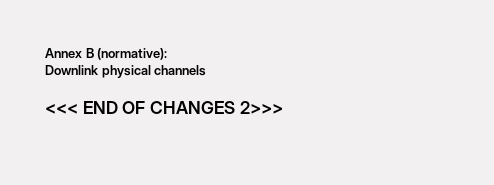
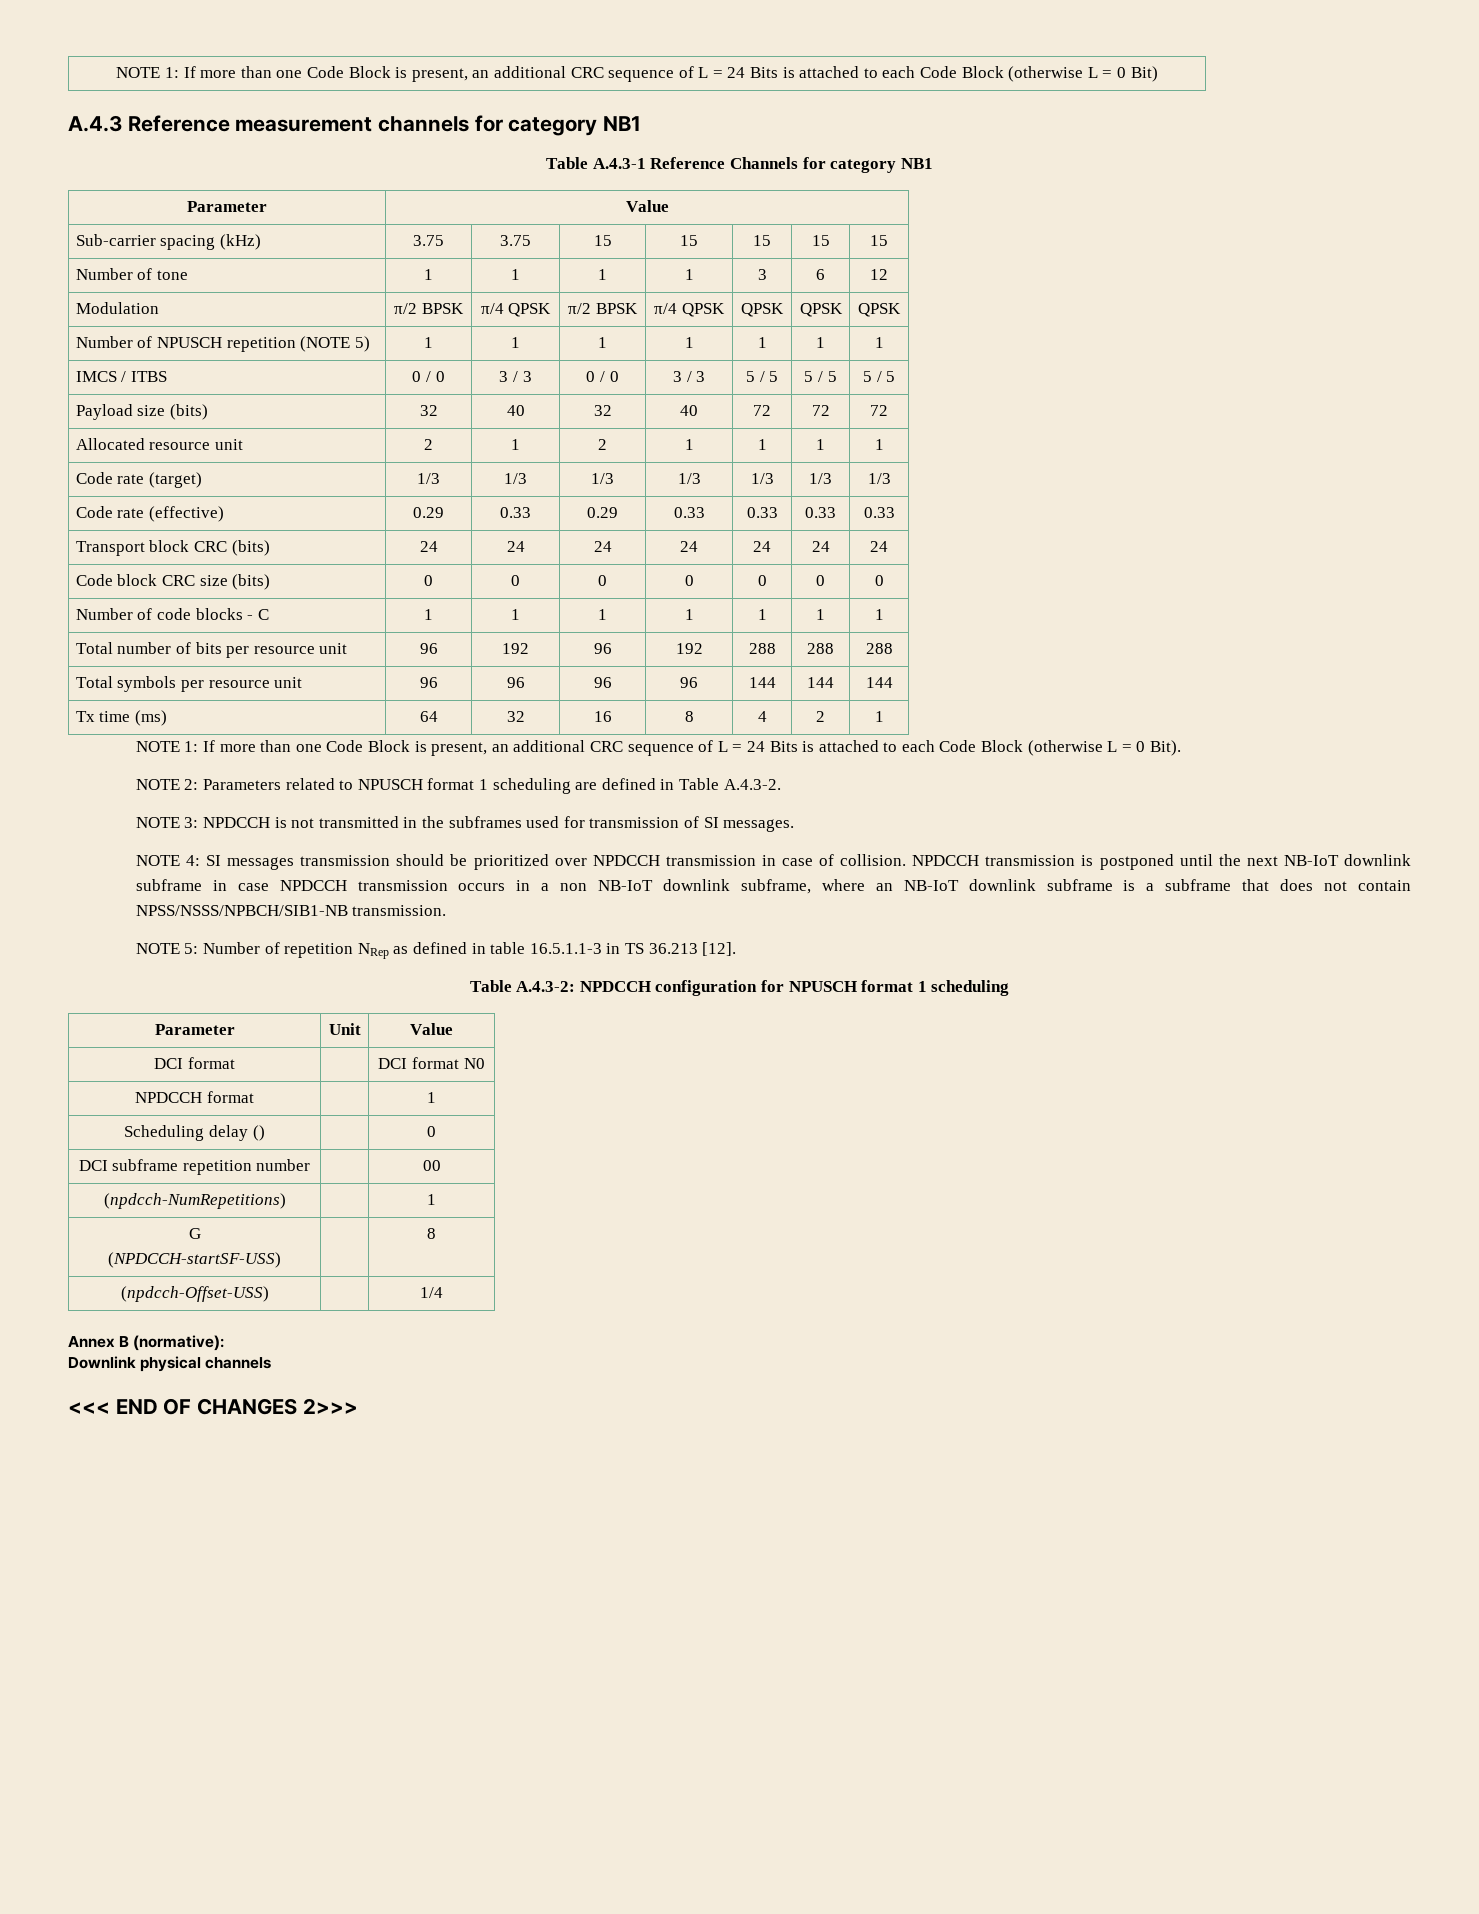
+ NOTE 1: If more than one Code Block is present, an additional CRC sequence of L = 24 Bits is attached to each Code Block (otherwise L = 0 Bit)
+ A.4.3 Reference measurement channels for category NB1
+ Table A.4.3-1 Reference Channels for category NB1
+ Parameter | Value
+ Sub-carrier spacing (kHz) | 3.75 | 3.75 | 15 | 15 | 15 | 15 | 15
+ Number of tone | 1 | 1 | 1 | 1 | 3 | 6 | 12
+ Modulation | π/2 BPSK | π/4 QPSK | π/2 BPSK | π/4 QPSK | QPSK | QPSK | QPSK
+ Number of NPUSCH repetition (NOTE 5) | 1 | 1 | 1 | 1 | 1 | 1 | 1
+ IMCS / ITBS | 0 / 0 | 3 / 3 | 0 / 0 | 3 / 3 | 5 / 5 | 5 / 5 | 5 / 5
+ Payload size (bits) | 32 | 40 | 32 | 40 | 72 | 72 | 72
+ Allocated resource unit | 2 | 1 | 2 | 1 | 1 | 1 | 1
+ Code rate (target) | 1/3 | 1/3 | 1/3 | 1/3 | 1/3 | 1/3 | 1/3
+ Code rate (effective) | 0.29 | 0.33 | 0.29 | 0.33 | 0.33 | 0.33 | 0.33
+ Transport block CRC (bits) | 24 | 24 | 24 | 24 | 24 | 24 | 24
+ Code block CRC size (bits) | 0 | 0 | 0 | 0 | 0 | 0 | 0
+ Number of code blocks - C | 1 | 1 | 1 | 1 | 1 | 1 | 1
+ Total number of bits per resource unit | 96 | 192 | 96 | 192 | 288 | 288 | 288
+ Total symbols per resource unit | 96 | 96 | 96 | 96 | 144 | 144 | 144
+ Tx time (ms) | 64 | 32 | 16 | 8 | 4 | 2 | 1
+ NOTE 1: If more than one Code Block is present, an additional CRC sequence of L = 24 Bits is attached to each Code Block (otherwise L = 0 Bit).
+ NOTE 2: Parameters related to NPUSCH format 1 scheduling are defined in Table A.4.3-2.
+ NOTE 3: NPDCCH is not transmitted in the subframes used for transmission of SI messages.
+ NOTE 4: SI messages transmission should be prioritized over NPDCCH transmission in case of collision. NPDCCH transmission is postponed until the next NB-IoT downlink subframe in case NPDCCH transmission occurs in a non NB-IoT downlink subframe, where an NB-IoT downlink subframe is a subframe that does not contain NPSS/NSSS/NPBCH/SIB1-NB transmission.
+ NOTE 5: Number of repetition NRep as defined in table 16.5.1.1-3 in TS 36.213 [12].
+ Table A.4.3-2: NPDCCH configuration for NPUSCH format 1 scheduling
+ Parameter | Unit | Value
+ DCI format | | DCI format N0
+ NPDCCH format | | 1
+ Scheduling delay () | | 0
+ DCI subframe repetition number | | 00
+ (npdcch-NumRepetitions) | | 1
+ G
+ (NPDCCH-startSF-USS) | | 8
+ (npdcch-Offset-USS) | | 1/4

